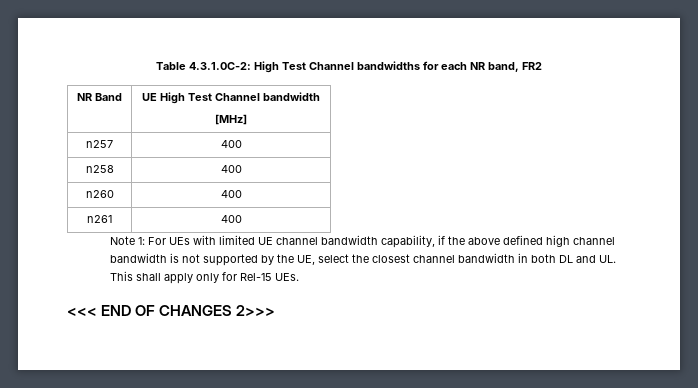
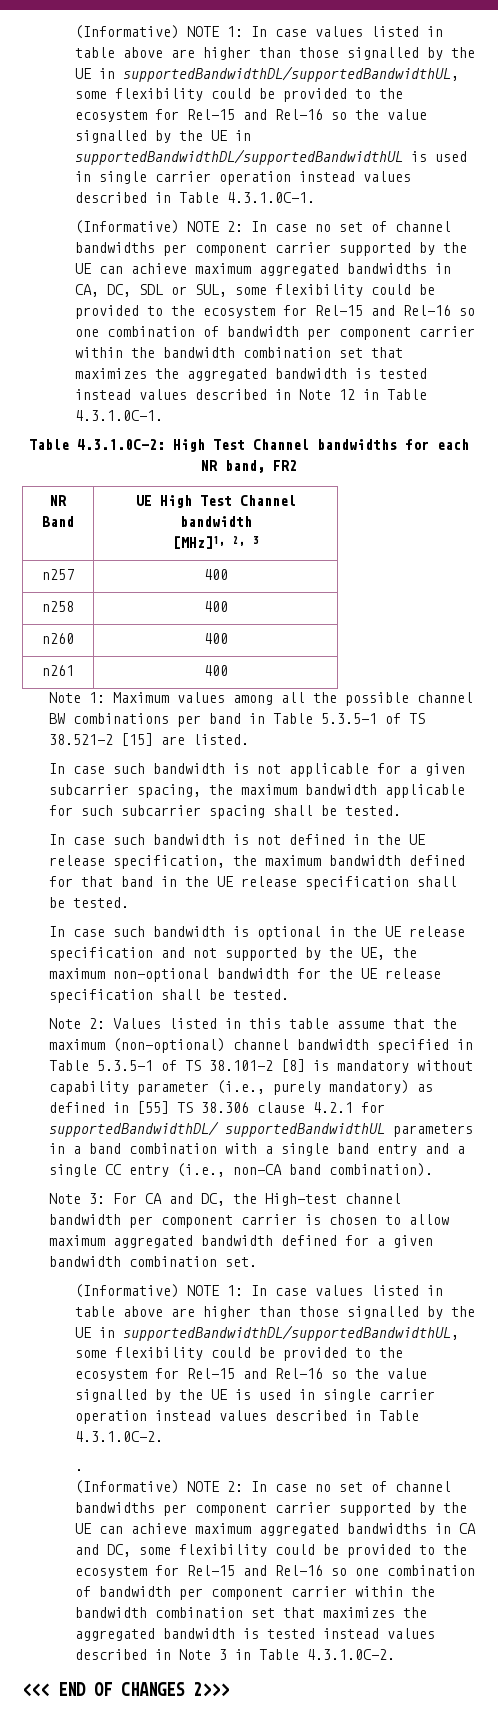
+ (Informative) NOTE 1: In case values listed in table above are higher than those signalled by the UE in supportedBandwidthDL/supportedBandwidthUL, some flexibility could be provided to the ecosystem for Rel-15 and Rel-16 so the value signalled by the UE in supportedBandwidthDL/supportedBandwidthUL is used in single carrier operation instead values described in Table 4.3.1.0C-1.
+ (Informative) NOTE 2: In case no set of channel bandwidths per component carrier supported by the UE can achieve maximum aggregated bandwidths in CA, DC, SDL or SUL, some flexibility could be provided to the ecosystem for Rel-15 and Rel-16 so one combination of bandwidth per component carrier within the bandwidth combination set that maximizes the aggregated bandwidth is tested instead values described in Note 12 in Table 4.3.1.0C-1.
  NR Band | UE High Test Channel bandwidth
- [MHz]
+ [MHz]1, 2, 3
- Note 1: For UEs with limited UE channel bandwidth capability, if the above defined high channel bandwidth is not supported by the UE, select the closest channel bandwidth in both DL and UL. This shall apply only for Rel-15 UEs.
+ Note 1: Maximum values among all the possible channel BW combinations per band in Table 5.3.5-1 of TS 38.521-2 [15] are listed.
+ In case such bandwidth is not applicable for a given subcarrier spacing, the maximum bandwidth applicable for such subcarrier spacing shall be tested.
+ In case such bandwidth is not defined in the UE release specification, the maximum bandwidth defined for that band in the UE release specification shall be tested.
+ In case such bandwidth is optional in the UE release specification and not supported by the UE, the maximum non-optional bandwidth for the UE release specification shall be tested.
+ Note 2: Values listed in this table assume that the maximum (non-optional) channel bandwidth specified in Table 5.3.5-1 of TS 38.101-2 [8] is mandatory without capability parameter (i.e., purely mandatory) as defined in [55] TS 38.306 clause 4.2.1 for supportedBandwidthDL/ supportedBandwidthUL parameters in a band combination with a single band entry and a single CC entry (i.e., non-CA band combination).
+ Note 3: For CA and DC, the High-test channel bandwidth per component carrier is chosen to allow maximum aggregated bandwidth defined for a given bandwidth combination set.
+ (Informative) NOTE 1: In case values listed in table above are higher than those signalled by the UE in supportedBandwidthDL/supportedBandwidthUL, some flexibility could be provided to the ecosystem for Rel-15 and Rel-16 so the value signalled by the UE is used in single carrier operation instead values described in Table 4.3.1.0C-2.
+ .
+ (Informative) NOTE 2: In case no set of channel bandwidths per component carrier supported by the UE can achieve maximum aggregated bandwidths in CA and DC, some flexibility could be provided to the ecosystem for Rel-15 and Rel-16 so one combination of bandwidth per component carrier within the bandwidth combination set that maximizes the aggregated bandwidth is tested instead values described in Note 3 in Table 4.3.1.0C-2.

